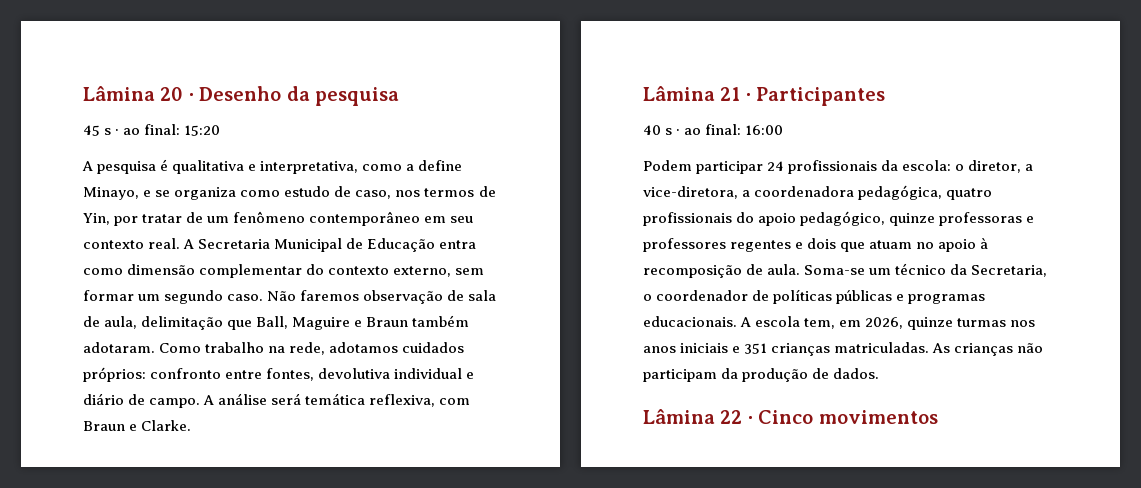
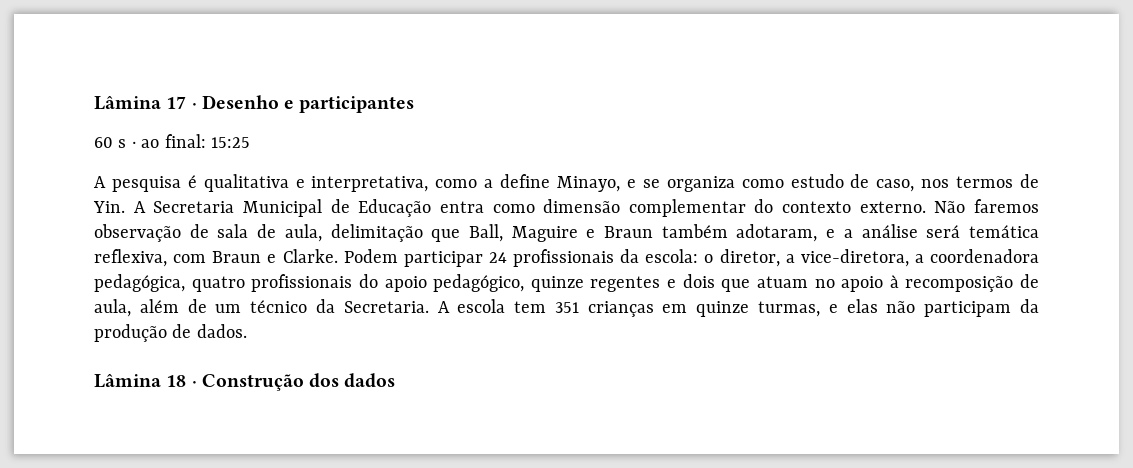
- Lâmina 20 · Desenho da pesquisa
- 45 s · ao final: 15:20
+ Lâmina 17 · Desenho e participantes
+ 60 s · ao final: 15:25
- A pesquisa é qualitativa e interpretativa, como a define Minayo, e se organiza como estudo de caso, nos termos de Yin, por tratar de um fenômeno contemporâneo em seu contexto real. A Secretaria Municipal de Educação entra como dimensão complementar do contexto externo, sem formar um segundo caso.
+ A pesquisa é qualitativa e interpretativa, como a define Minayo, e se organiza como estudo de caso, nos termos de Yin. A Secretaria Municipal de Educação entra como dimensão complementar do contexto externo.
- Não faremos observação de sala de aula, delimitação que Ball, Maguire e Braun também adotaram. Como trabalho na rede, adotamos cuidados próprios: confronto entre fontes, devolutiva individual e diário de campo. A análise será temática reflexiva, com Braun e Clarke.
- Lâmina 21 · Participantes
- 40 s · ao final: 16:00
- Podem participar 24 profissionais da escola: o diretor, a vice-diretora, a coordenadora pedagógica, quatro profissionais do apoio pedagógico, quinze professoras e professores regentes e dois que atuam no apoio à recomposição de aula. Soma-se um técnico da Secretaria, o coordenador de políticas públicas e programas educacionais. A escola tem, em 2026, quinze turmas nos anos iniciais e 351 crianças matriculadas. As crianças não participam da produção de dados.
+ Não faremos observação de sala de aula, delimitação que Ball, Maguire e Braun também adotaram, e a análise será temática reflexiva, com Braun e Clarke. Podem participar 24 profissionais da escola: o diretor, a vice-diretora, a coordenadora pedagógica, quatro profissionais do apoio pedagógico, quinze regentes e dois que atuam no apoio à recomposição de aula, além de um técnico da Secretaria. A escola tem 351 crianças em quinze turmas, e elas não participam da produção de dados.
- Lâmina 22 · Cinco movimentos
+ Lâmina 18 · Construção dos dados

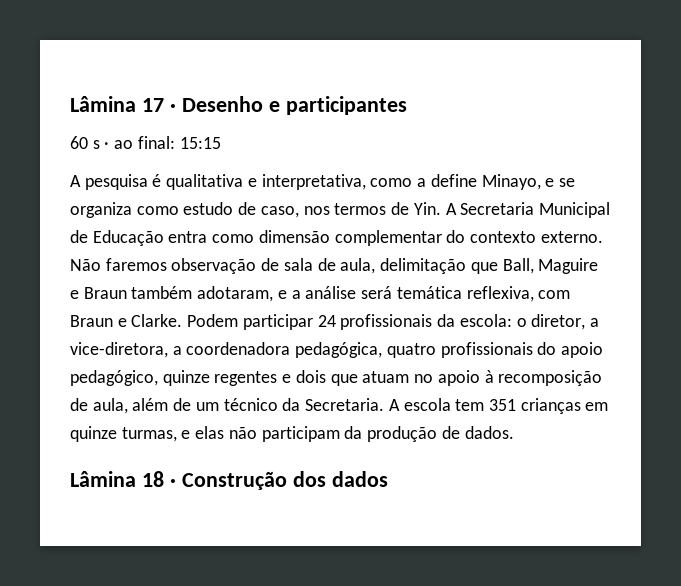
- 60 s · ao final: 15:25
+ 60 s · ao final: 15:15

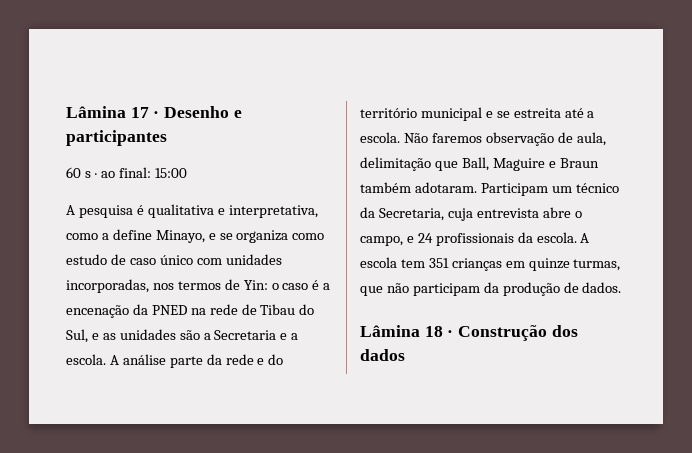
- 60 s · ao final: 15:15
+ 60 s · ao final: 15:00
- A pesquisa é qualitativa e interpretativa, como a define Minayo, e se organiza como estudo de caso, nos termos de Yin. A Secretaria Municipal de Educação entra como dimensão complementar do contexto externo.
+ A pesquisa é qualitativa e interpretativa, como a define Minayo, e se organiza como estudo de caso único com unidades incorporadas, nos termos de Yin: o caso é a encenação da PNED na rede de Tibau do Sul, e as unidades são a Secretaria e a escola. A análise parte da rede e do território municipal e se estreita até a escola.
- Não faremos observação de sala de aula, delimitação que Ball, Maguire e Braun também adotaram, e a análise será temática reflexiva, com Braun e Clarke. Podem participar 24 profissionais da escola: o diretor, a vice-diretora, a coordenadora pedagógica, quatro profissionais do apoio pedagógico, quinze regentes e dois que atuam no apoio à recomposição de aula, além de um técnico da Secretaria.
+ Não faremos observação de aula, delimitação que Ball, Maguire e Braun também adotaram. Participam um técnico da Secretaria, cuja entrevista abre o campo, e 24 profissionais da escola.
- A escola tem 351 crianças em quinze turmas, e elas não participam da produção de dados.
+ A escola tem 351 crianças em quinze turmas, que não participam da produção de dados.

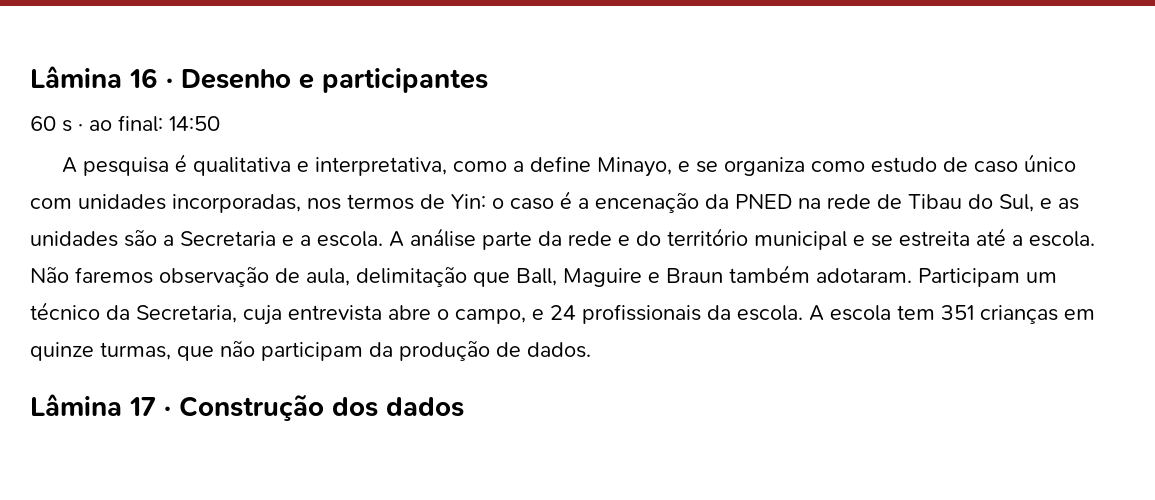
- Lâmina 17 · Desenho e participantes
+ Lâmina 16 · Desenho e participantes
- 60 s · ao final: 15:00
+ 60 s · ao final: 14:50
- Lâmina 18 · Construção dos dados
+ Lâmina 17 · Construção dos dados

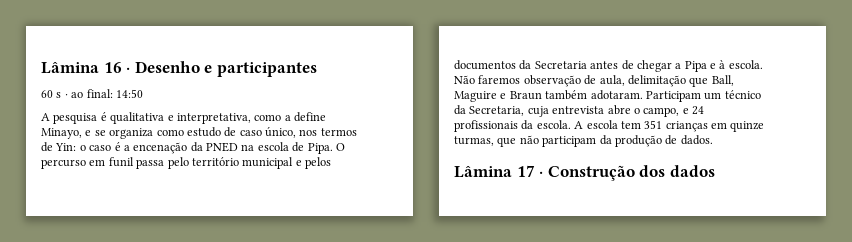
- A pesquisa é qualitativa e interpretativa, como a define Minayo, e se organiza como estudo de caso único com unidades incorporadas, nos termos de Yin: o caso é a encenação da PNED na rede de Tibau do Sul, e as unidades são a Secretaria e a escola. A análise parte da rede e do território municipal e se estreita até a escola.
+ A pesquisa é qualitativa e interpretativa, como a define Minayo, e se organiza como estudo de caso único, nos termos de Yin: o caso é a encenação da PNED na escola de Pipa. O percurso em funil passa pelo território municipal e pelos documentos da Secretaria antes de chegar a Pipa e à escola.

